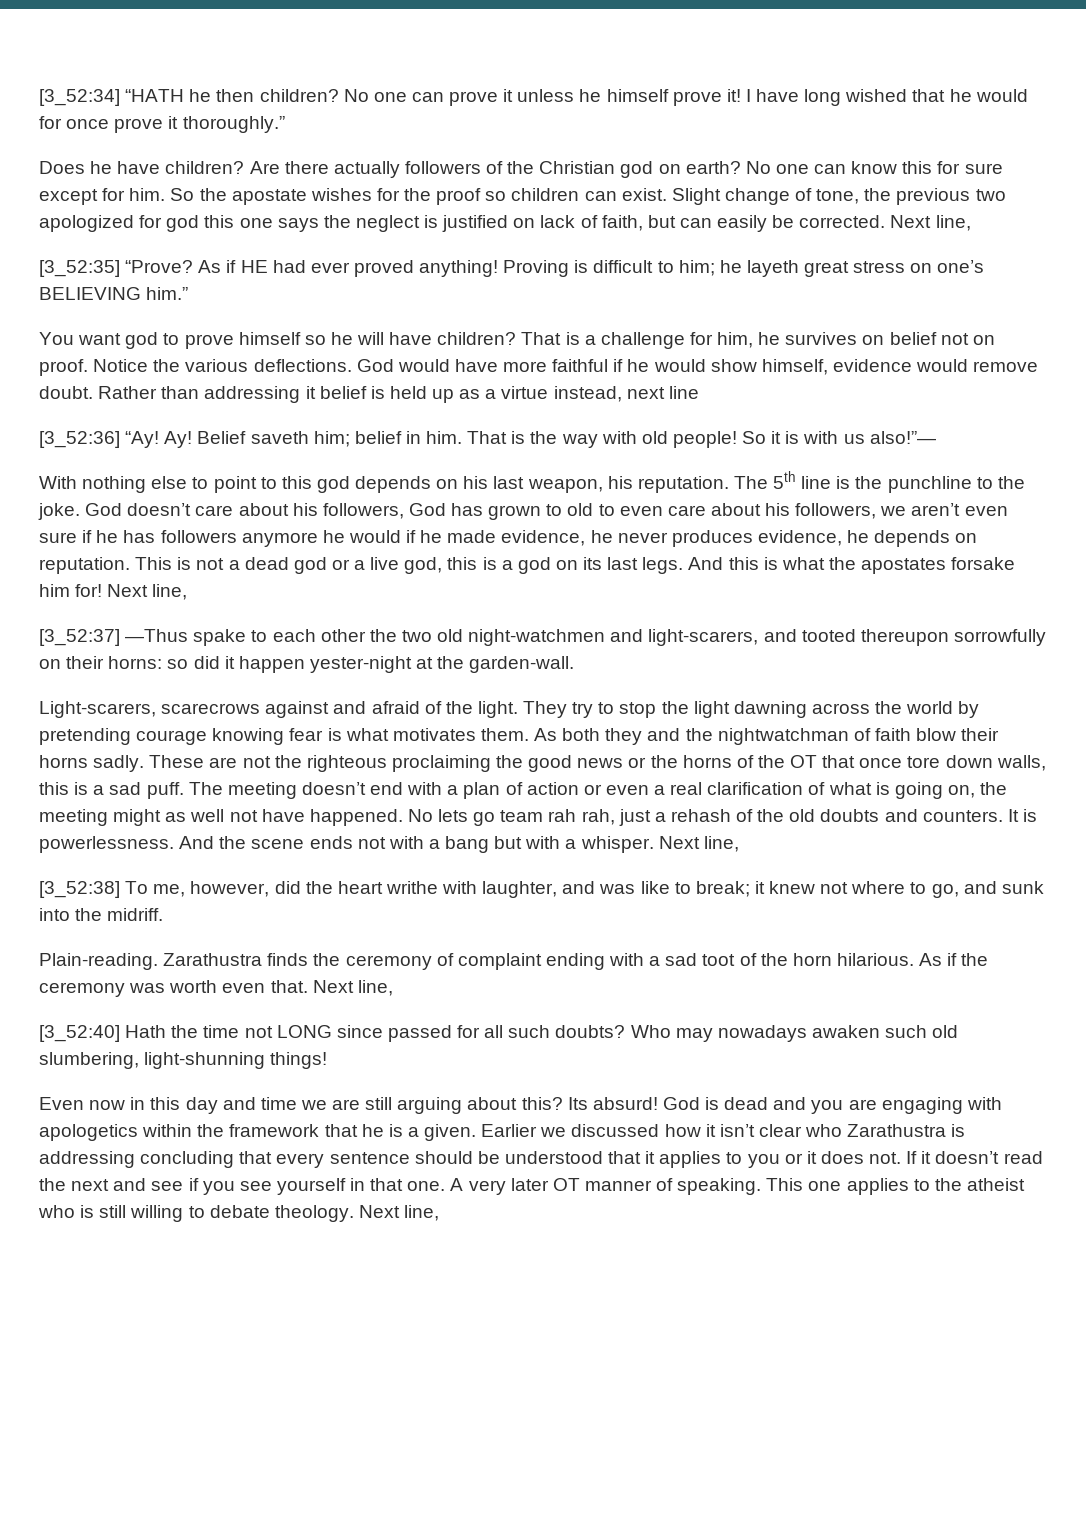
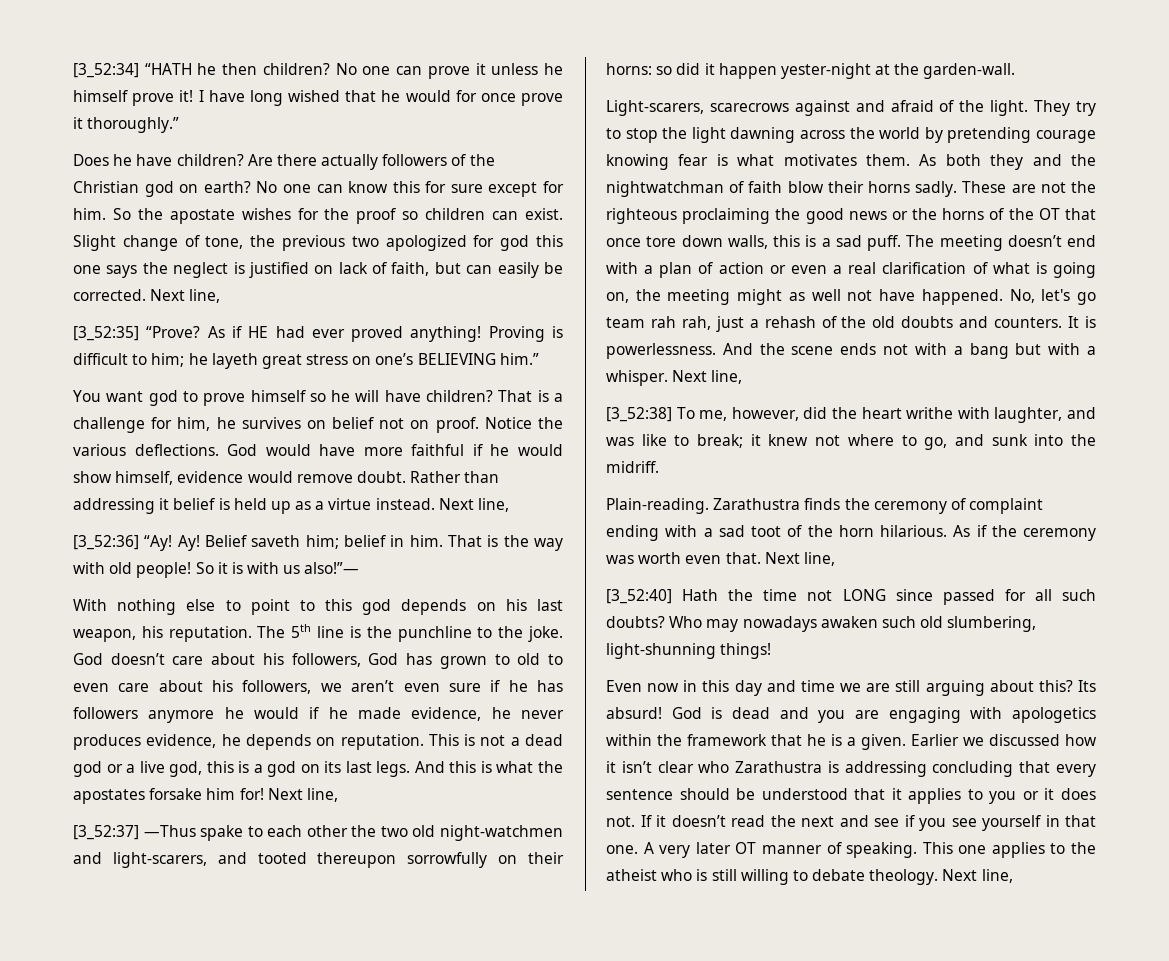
- Rather than addressing it belief is held up as a virtue instead, next line
+ Rather than addressing it belief is held up as a virtue instead. Next line,
- No lets go team rah rah, just a rehash of the old doubts and counters.
+ No, let's go team rah rah, just a rehash of the old doubts and counters.

